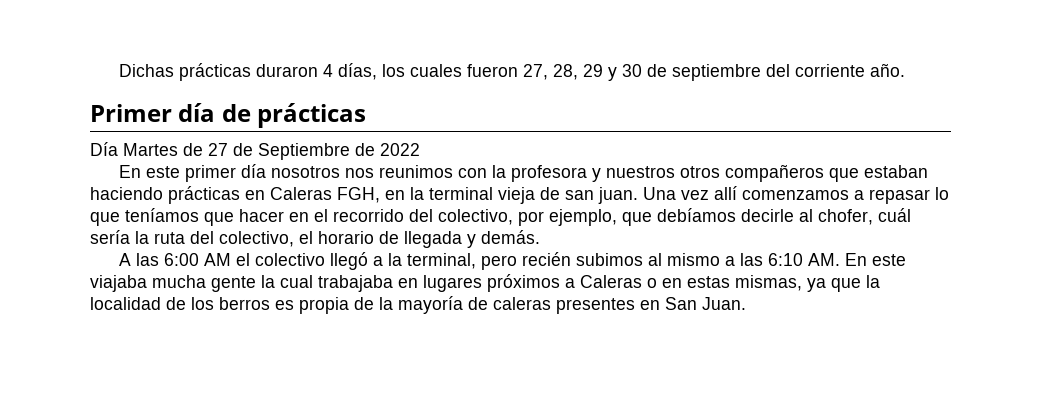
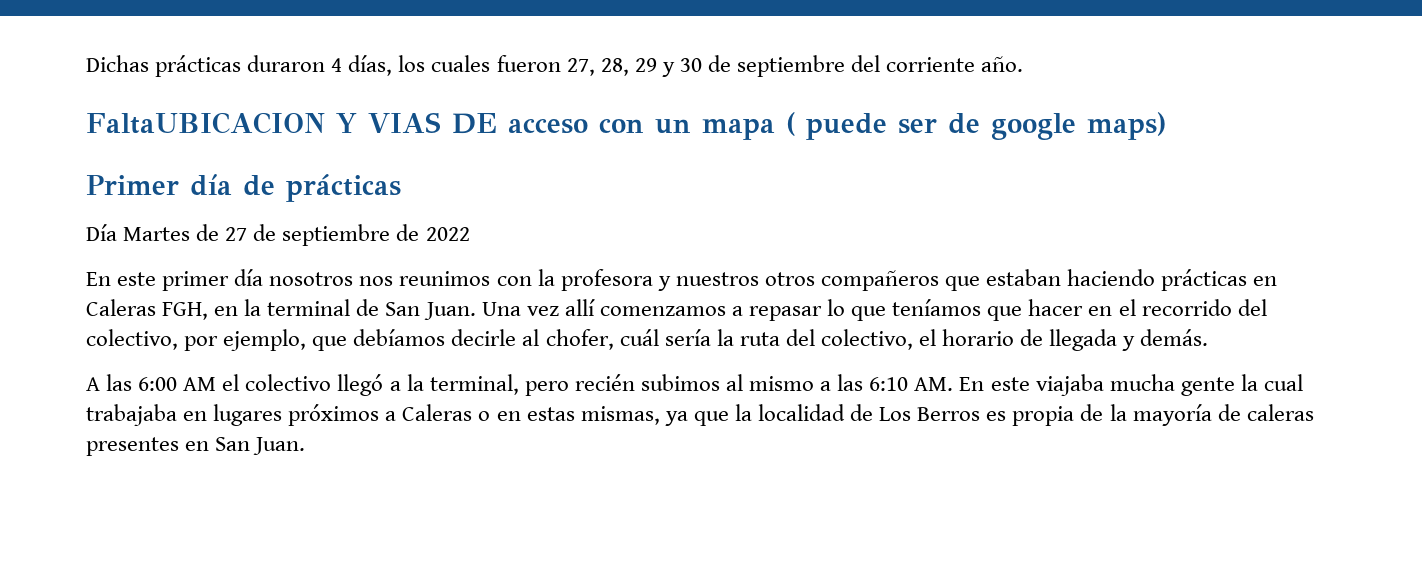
+ FaltaUBICACION Y VIAS DE acceso con un mapa ( puede ser de google maps)
- Día Martes de 27 de Septiembre de 2022
+ Día Martes de 27 de septiembre de 2022
- En este primer día nosotros nos reunimos con la profesora y nuestros otros compañeros que estaban haciendo prácticas en Caleras FGH, en la terminal vieja de san juan.
+ En este primer día nosotros nos reunimos con la profesora y nuestros otros compañeros que estaban haciendo prácticas en Caleras FGH, en la terminal de San Juan.
- A las 6:00 AM el colectivo llegó a la terminal, pero recién subimos al mismo a las 6:10 AM. En este viajaba mucha gente la cual trabajaba en lugares próximos a Caleras o en estas mismas, ya que la localidad de los berros es propia de la mayoría de caleras presentes en San Juan.
+ A las 6:00 AM el colectivo llegó a la terminal, pero recién subimos al mismo a las 6:10 AM. En este viajaba mucha gente la cual trabajaba en lugares próximos a Caleras o en estas mismas, ya que la localidad de Los Berros es propia de la mayoría de caleras presentes en San Juan.

